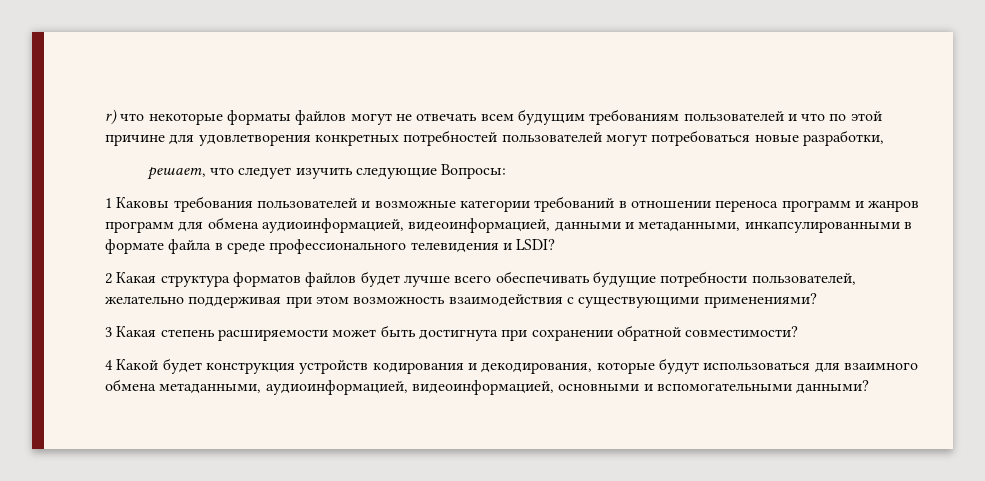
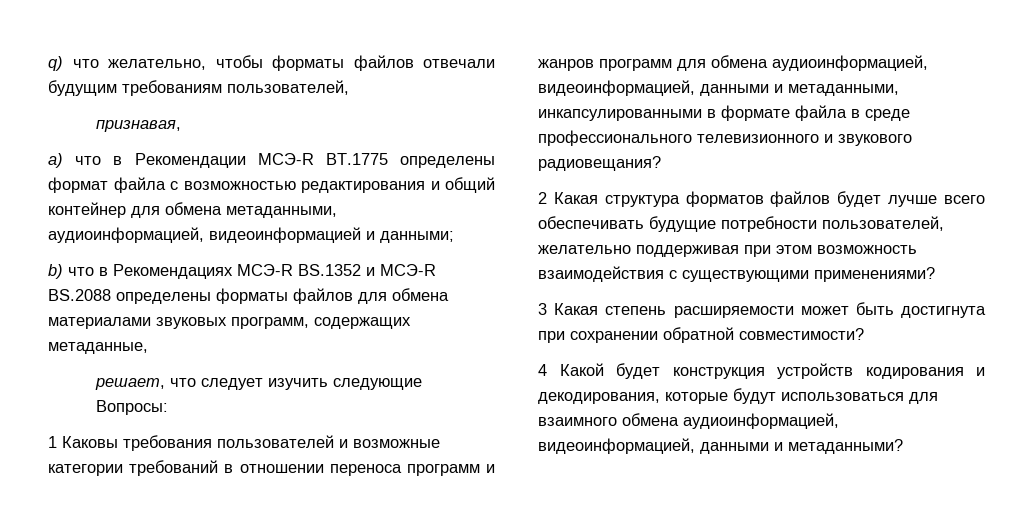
- r) что некоторые форматы файлов могут не отвечать всем будущим требованиям пользователей и что по этой причине для удовлетворения конкретных потребностей пользователей могут потребоваться новые разработки,
+ q) что желательно, чтобы форматы файлов отвечали будущим требованиям пользователей,
+ признавая,
+ a) что в Рекомендации МСЭ-R BT.1775 определены формат файла с возможностью редактирования и общий контейнер для обмена метаданными, аудиоинформацией, видеоинформацией и данными;
+ b) что в Рекомендациях МСЭ-R BS.1352 и МСЭ-R BS.2088 определены форматы файлов для обмена материалами звуковых программ, содержащих метаданные,
- 1 Каковы требования пользователей и возможные категории требований в отношении переноса программ и жанров программ для обмена аудиоинформацией, видеоинформацией, данными и метаданными, инкапсулированными в формате файла в среде профессионального телевидения и LSDI?
+ 1 Каковы требования пользователей и возможные категории требований в отношении переноса программ и жанров программ для обмена аудиоинформацией, видеоинформацией, данными и метаданными, инкапсулированными в формате файла в среде профессионального телевизионного и звукового радиовещания?
- 4 Какой будет конструкция устройств кодирования и декодирования, которые будут использоваться для взаимного обмена метаданными, аудиоинформацией, видеоинформацией, основными и вспомогательными данными?
+ 4 Какой будет конструкция устройств кодирования и декодирования, которые будут использоваться для взаимного обмена аудиоинформацией, видеоинформацией, данными и метаданными?

